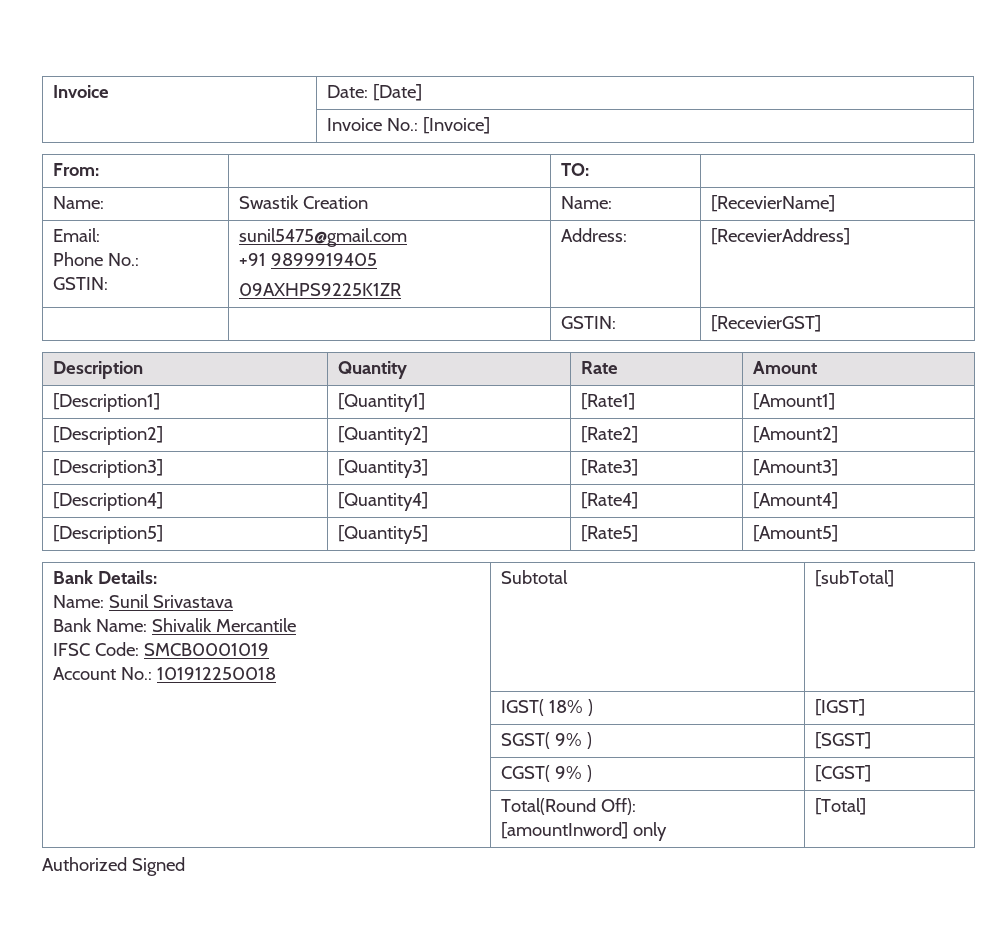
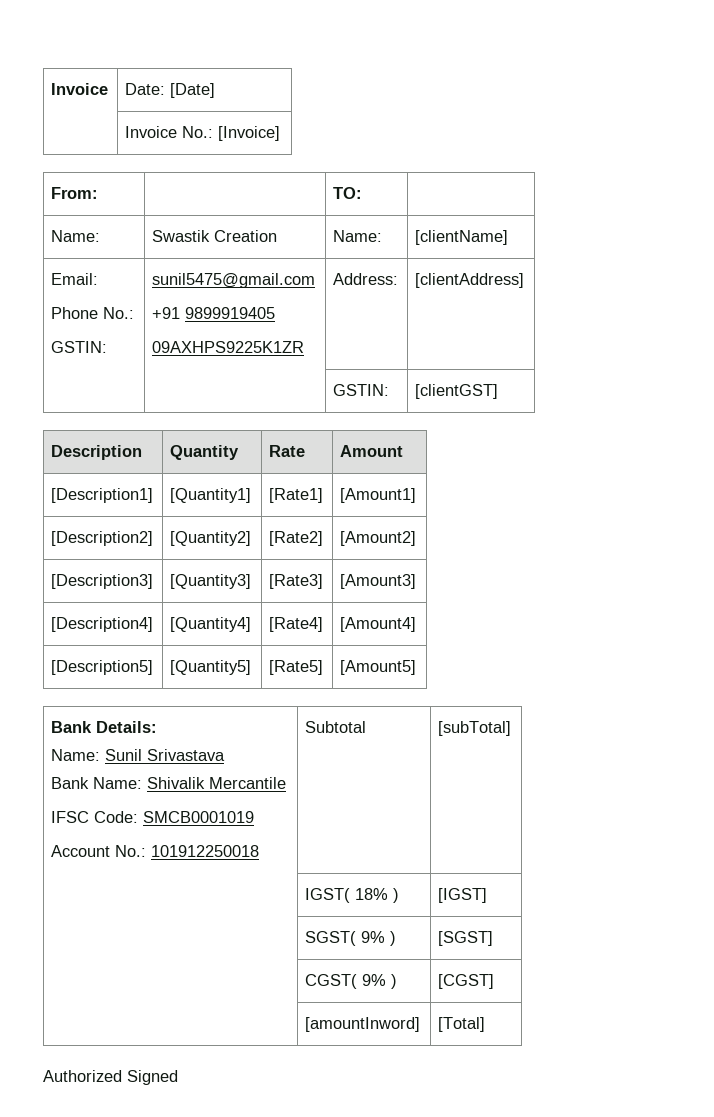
- Name: | Swastik Creation | Name: | [RecevierName]
+ Name: | Swastik Creation | Name: | [clientName]
  Email:
  Phone No.:
  GSTIN: | sunil5475@gmail.com
  +91 9899919405
- 09AXHPS9225K1ZR | Address: | [RecevierAddress]
- | | GSTIN: | [RecevierGST]
+ 09AXHPS9225K1ZR | Address: | [clientAddress]
+ | | GSTIN: | [clientGST]
- | Total(Round Off):
- [amountInword] only | [Total]
+ | [amountInword] | [Total]

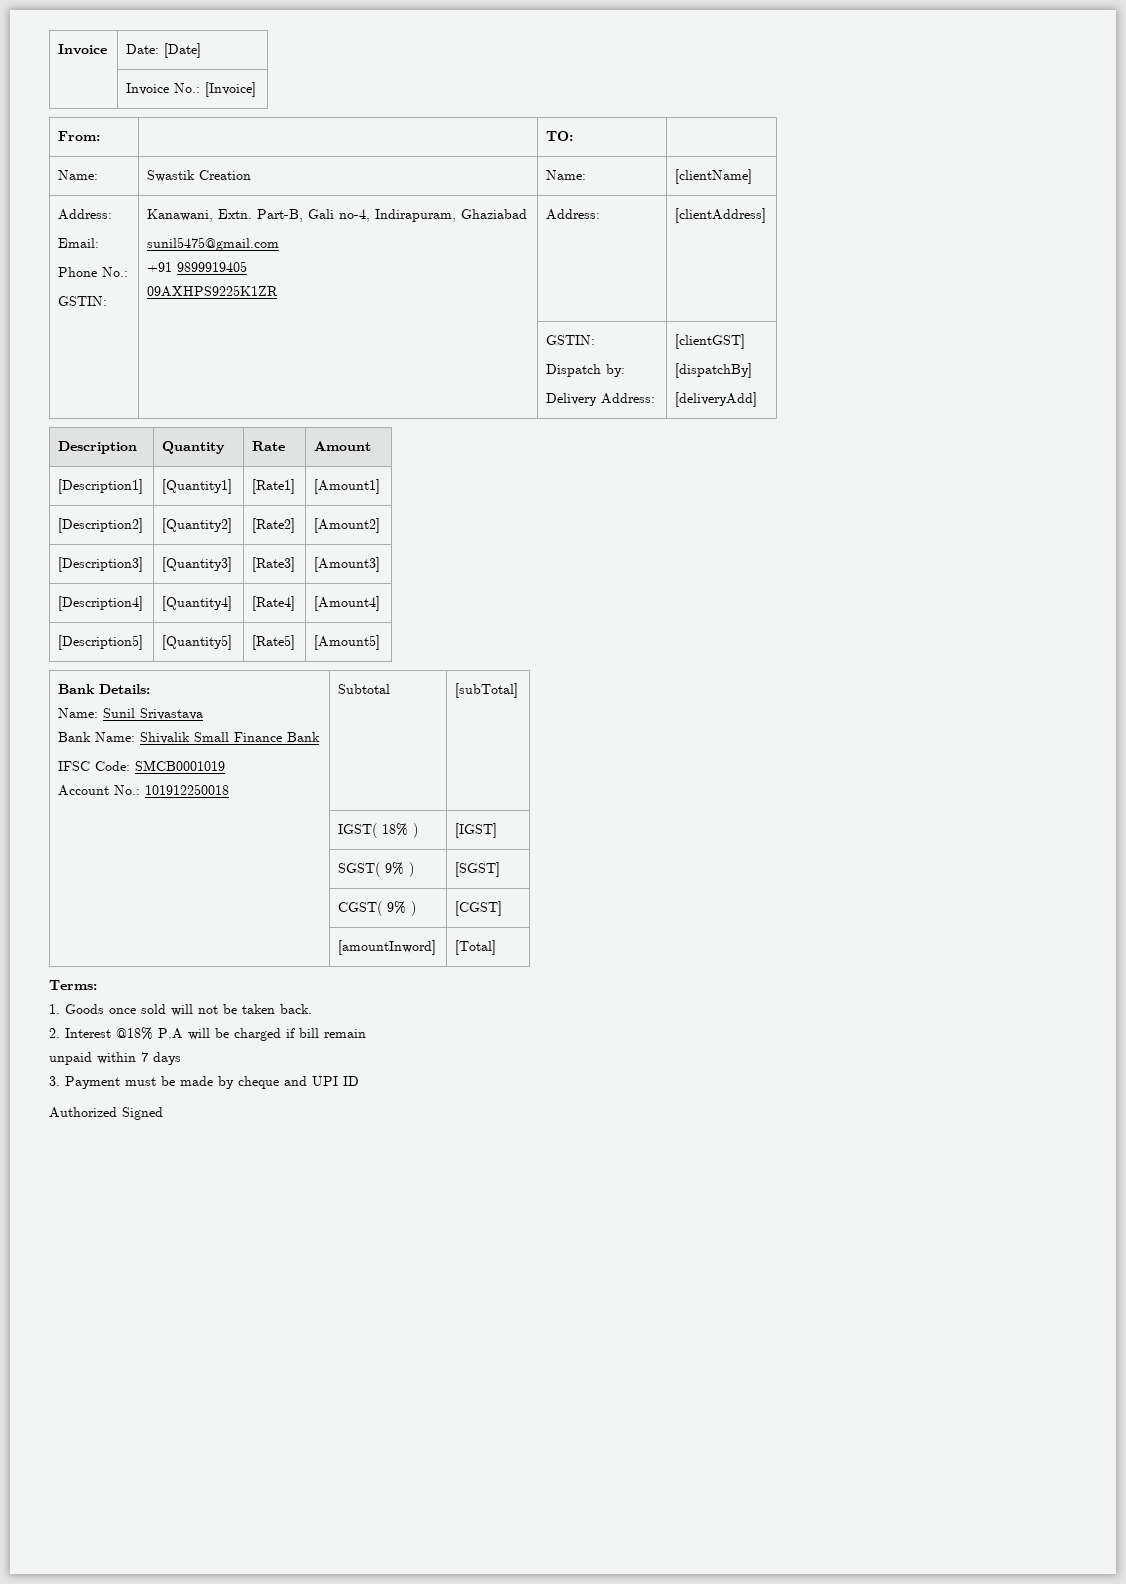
  Name: | Swastik Creation | Name: | [clientName]
+ Address:
  Email:
  Phone No.:
- GSTIN: | sunil5475@gmail.com
+ GSTIN: | Kanawani, Extn. Part-B, Gali no-4, Indirapuram, Ghaziabad
+ sunil5475@gmail.com
- | | GSTIN: | [clientGST]
+ | | GSTIN:
+ Dispatch by:
+ Delivery Address: | [clientGST]
+ [dispatchBy]
+ [deliveryAdd]
  Bank Details:
  Name: Sunil Srivastava
- Bank Name: Shivalik Mercantile
+ Bank Name: Shivalik Small Finance Bank
+ Terms:
+ 1. Goods once sold will not be taken back.
+ 2. Interest @18% P.A will be charged if bill remain
+ unpaid within 7 days
+ 3. Payment must be made by cheque and UPI ID

